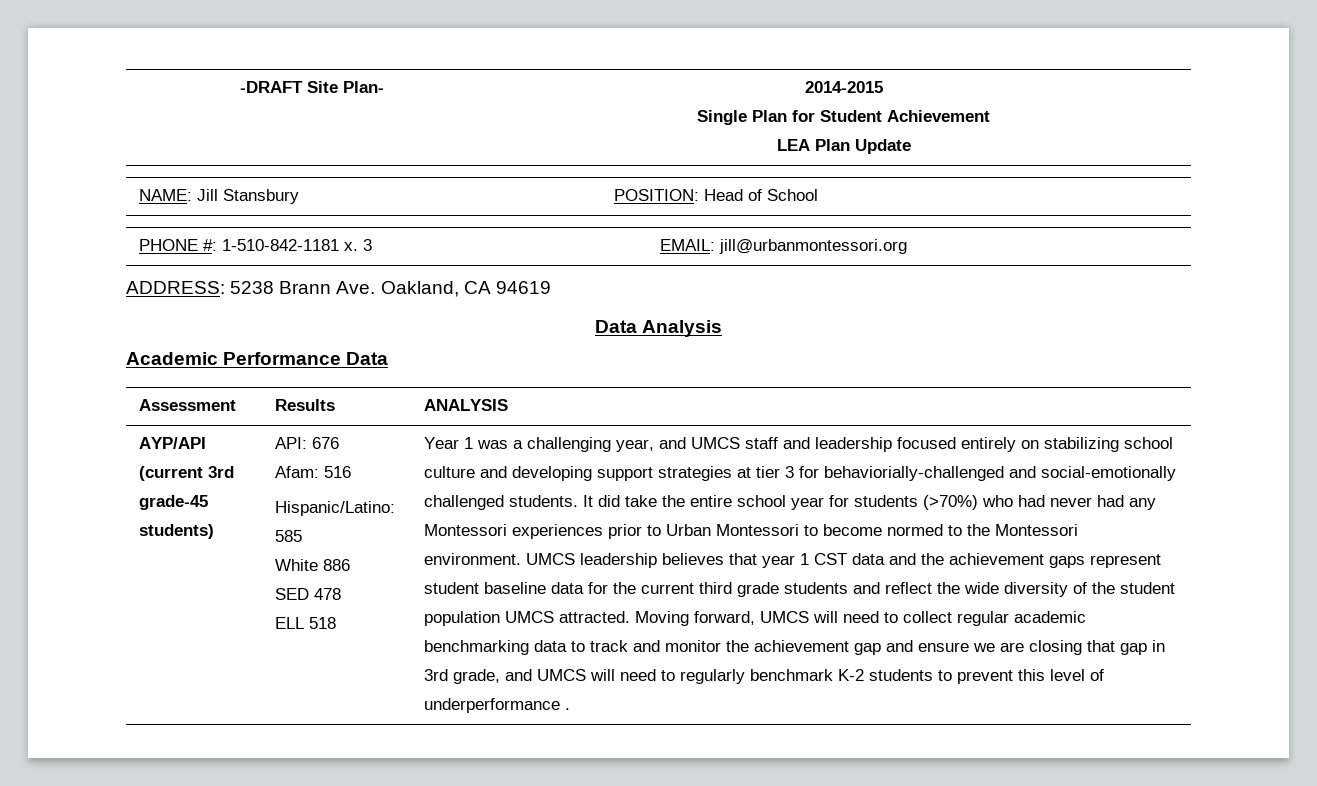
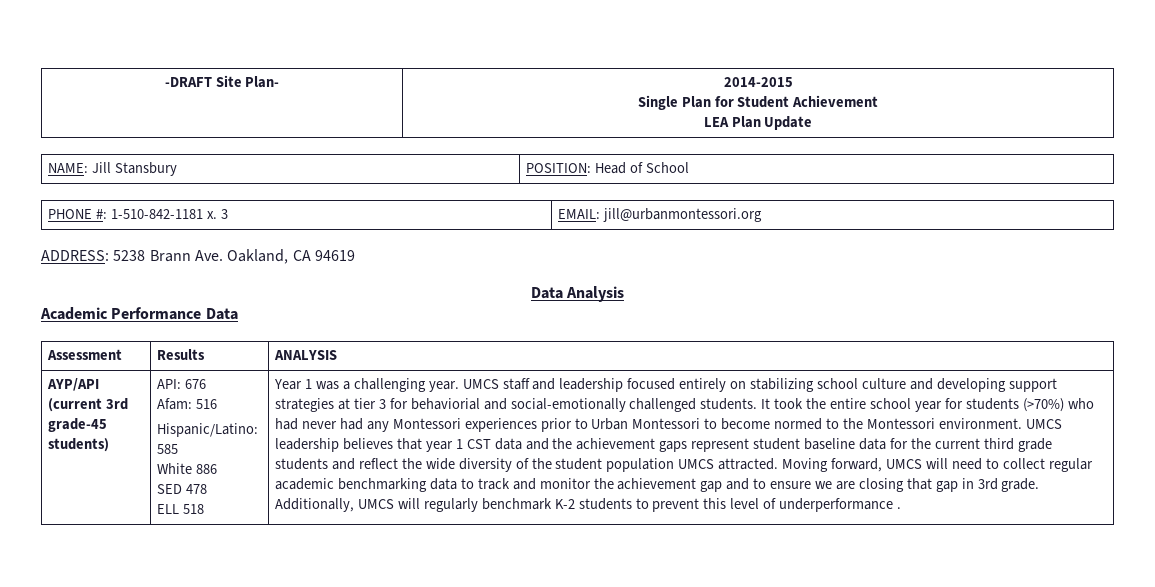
- Year 1 was a challenging year, and UMCS staff and leadership focused entirely on stabilizing school culture and developing support strategies at tier 3 for behaviorially-challenged and social-emotionally challenged students.
+ Year 1 was a challenging year. UMCS staff and leadership focused entirely on stabilizing school culture and developing support strategies at tier 3 for behaviorial and social-emotionally challenged students.
- It did take the entire school year for students (>70%) who had never had any Montessori experiences prior to Urban Montessori to become normed to the Montessori environment.
+ It took the entire school year for students (>70%) who had never had any Montessori experiences prior to Urban Montessori to become normed to the Montessori environment.
- Moving forward, UMCS will need to collect regular academic benchmarking data to track and monitor the achievement gap and ensure we are closing that gap in 3rd grade, and UMCS will need to regularly benchmark K-2 students to prevent this level of underperformance .
+ Moving forward, UMCS will need to collect regular academic benchmarking data to track and monitor the achievement gap and to ensure we are closing that gap in 3rd grade. Additionally, UMCS will regularly benchmark K-2 students to prevent this level of underperformance .

